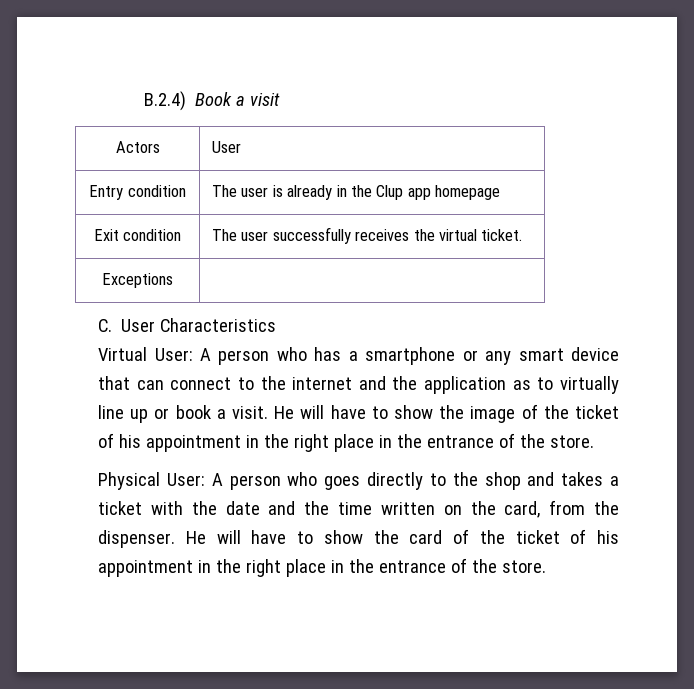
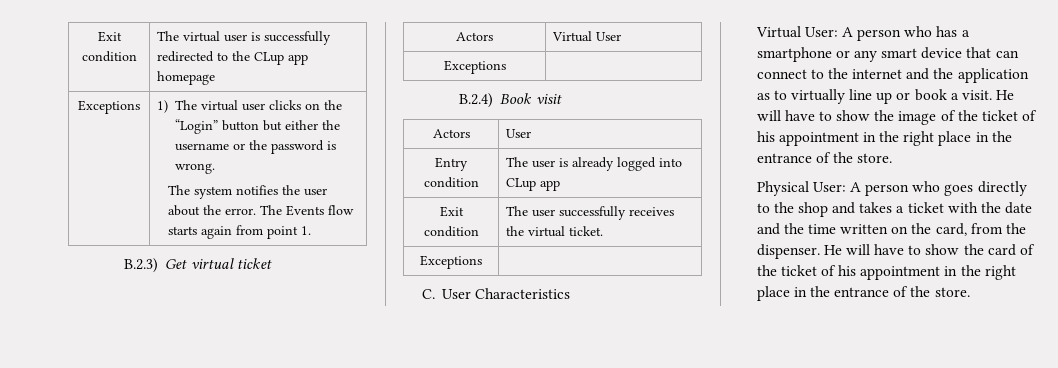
+ Exit condition | The virtual user is successfully redirected to the CLup app homepage
+ Exceptions | 1) The virtual user clicks on the “Login” button but either the username or the password is wrong.
+ The system notifies the user about the error. The Events flow starts again from point 1.
+ B.2.3) Get virtual ticket
+ Actors | Virtual User
+ Exceptions |
- B.2.4) Book a visit
+ B.2.4) Book visit
- Entry condition | The user is already in the Clup app homepage
+ Entry condition | The user is already logged into CLup app

